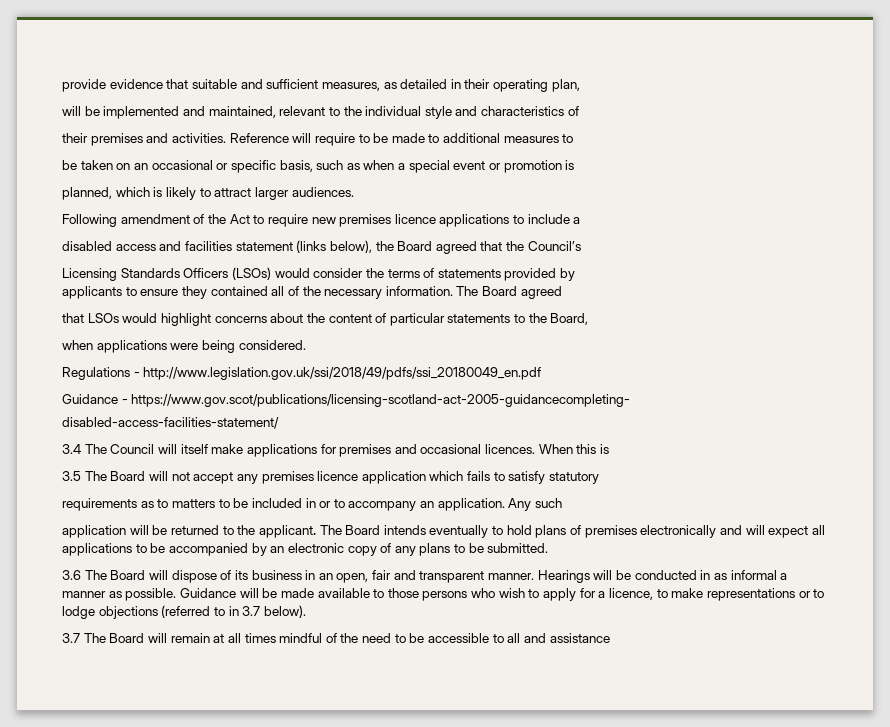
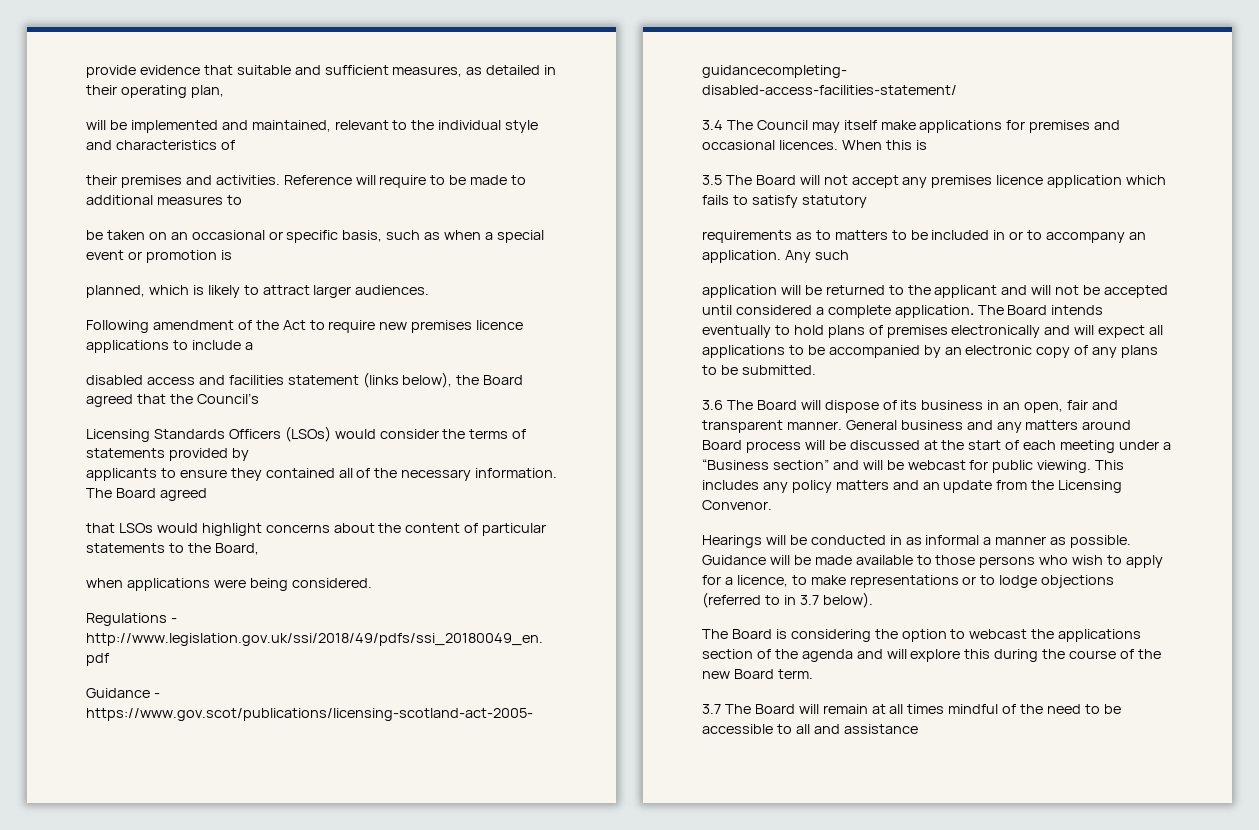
- 3.4 The Council will itself make applications for premises and occasional licences.
+ 3.4 The Council may itself make applications for premises and occasional licences.
- application will be returned to the applicant.
+ application will be returned to the applicant and will not be accepted until considered a complete application.
- 3.6 The Board will dispose of its business in an open, fair and transparent manner. Hearings will be conducted in as informal a manner as possible.
+ 3.6 The Board will dispose of its business in an open, fair and transparent manner. General business and any matters around Board process will be discussed at the start of each meeting under a “Business section” and will be webcast for public viewing. This includes any policy matters and an update from the Licensing Convenor.
+ Hearings will be conducted in as informal a manner as possible.
+ The Board is considering the option to webcast the applications section of the agenda and will explore this during the course of the new Board term.

